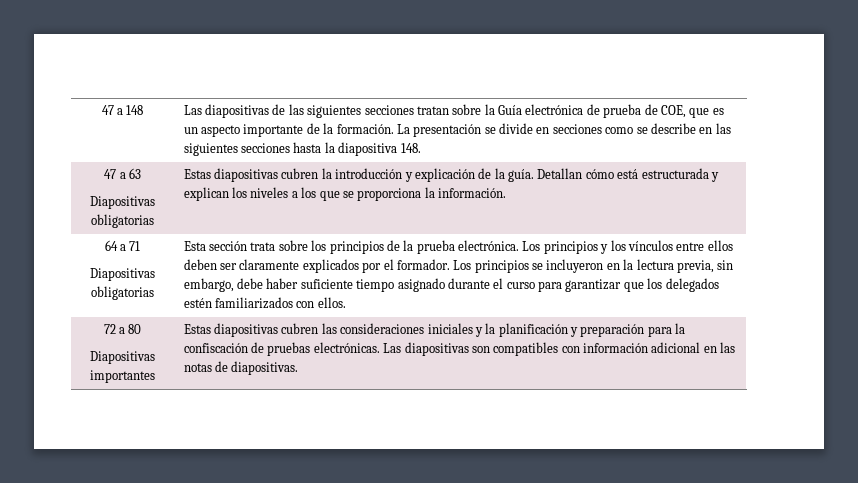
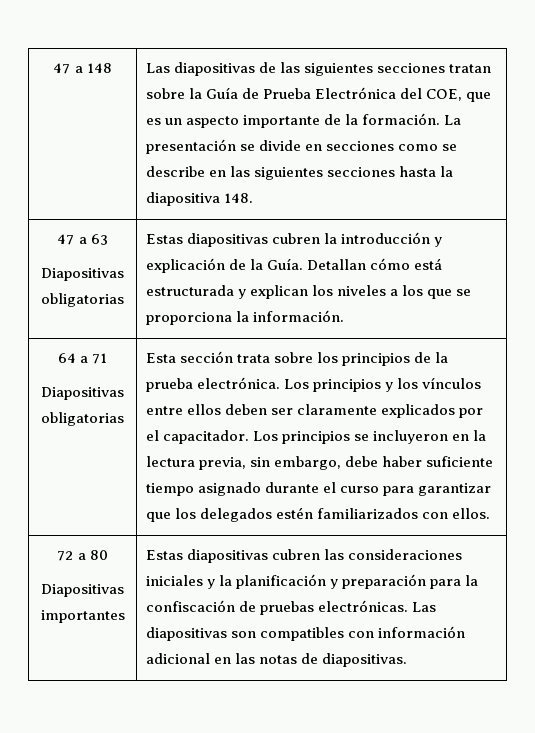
- Las diapositivas de las siguientes secciones tratan sobre la Guía electrónica de prueba de COE, que es un aspecto importante de la formación.
+ Las diapositivas de las siguientes secciones tratan sobre la Guía de Prueba Electrónica del COE, que es un aspecto importante de la formación.
  47 a 63
- Diapositivas obligatorias | Estas diapositivas cubren la introducción y explicación de la guía. Detallan cómo está estructurada y explican los niveles a los que se proporciona la información.
+ Diapositivas obligatorias | Estas diapositivas cubren la introducción y explicación de la Guía. Detallan cómo está estructurada y explican los niveles a los que se proporciona la información.
- Los principios y los vínculos entre ellos deben ser claramente explicados por el formador.
+ Los principios y los vínculos entre ellos deben ser claramente explicados por el capacitador.

